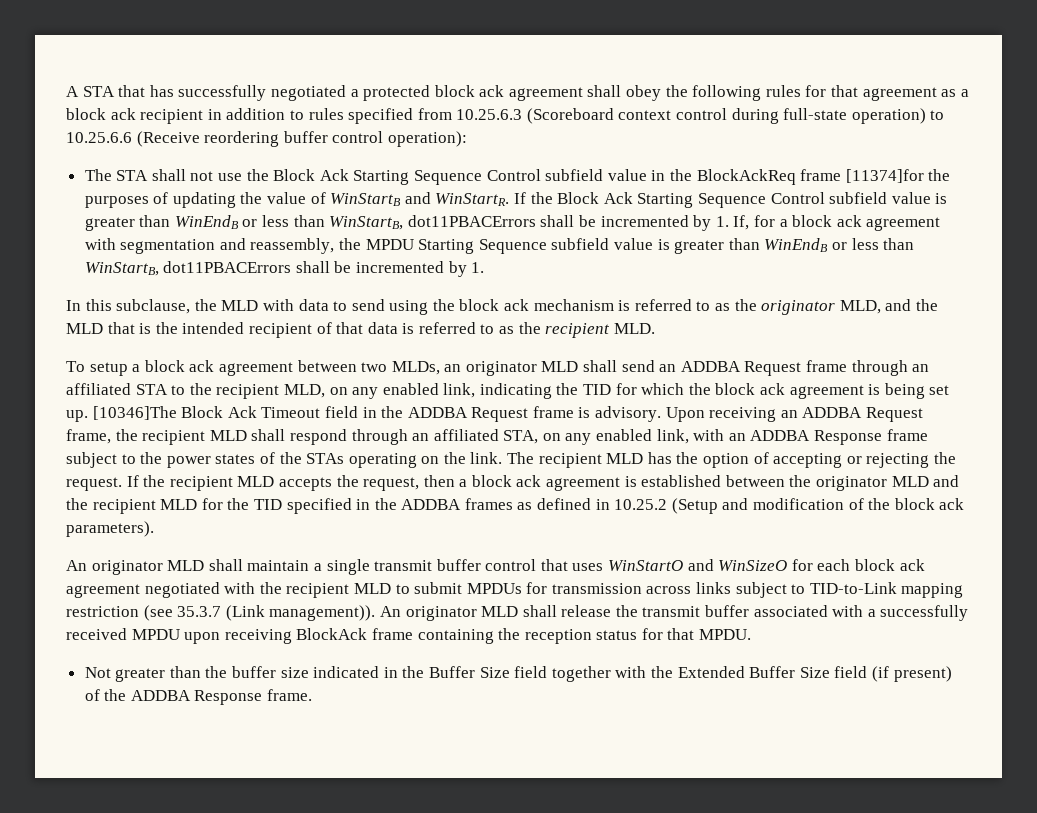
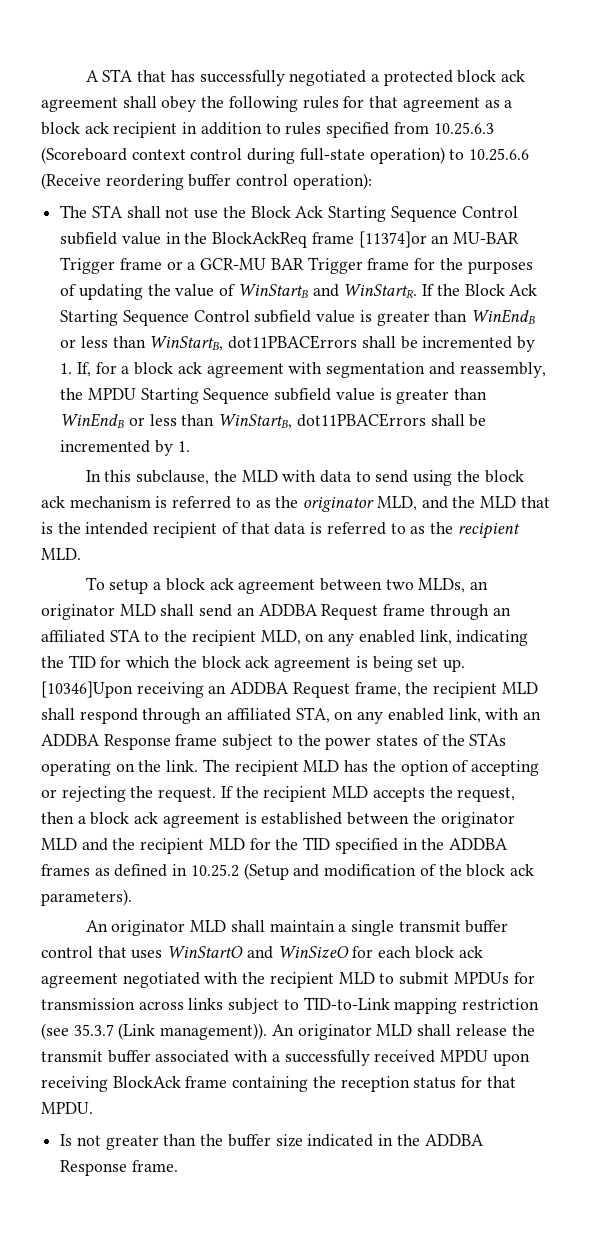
- The STA shall not use the Block Ack Starting Sequence Control subfield value in the BlockAckReq frame [11374]for the purposes of updating the value of WinStartB and WinStartR.
+ The STA shall not use the Block Ack Starting Sequence Control subfield value in the BlockAckReq frame [11374]or an MU-BAR Trigger frame or a GCR-MU BAR Trigger frame for the purposes of updating the value of WinStartB and WinStartR.
- [10346]The Block Ack Timeout field in the ADDBA Request frame is advisory. Upon receiving an ADDBA Request frame, the recipient MLD shall respond through an affiliated STA, on any enabled link, with an ADDBA Response frame subject to the power states of the STAs operating on the link.
+ [10346]Upon receiving an ADDBA Request frame, the recipient MLD shall respond through an affiliated STA, on any enabled link, with an ADDBA Response frame subject to the power states of the STAs operating on the link.
- Not greater than the buffer size indicated in the Buffer Size field together with the Extended Buffer Size field (if present) of the ADDBA Response frame.
+ Is not greater than the buffer size indicated in the ADDBA Response frame.

